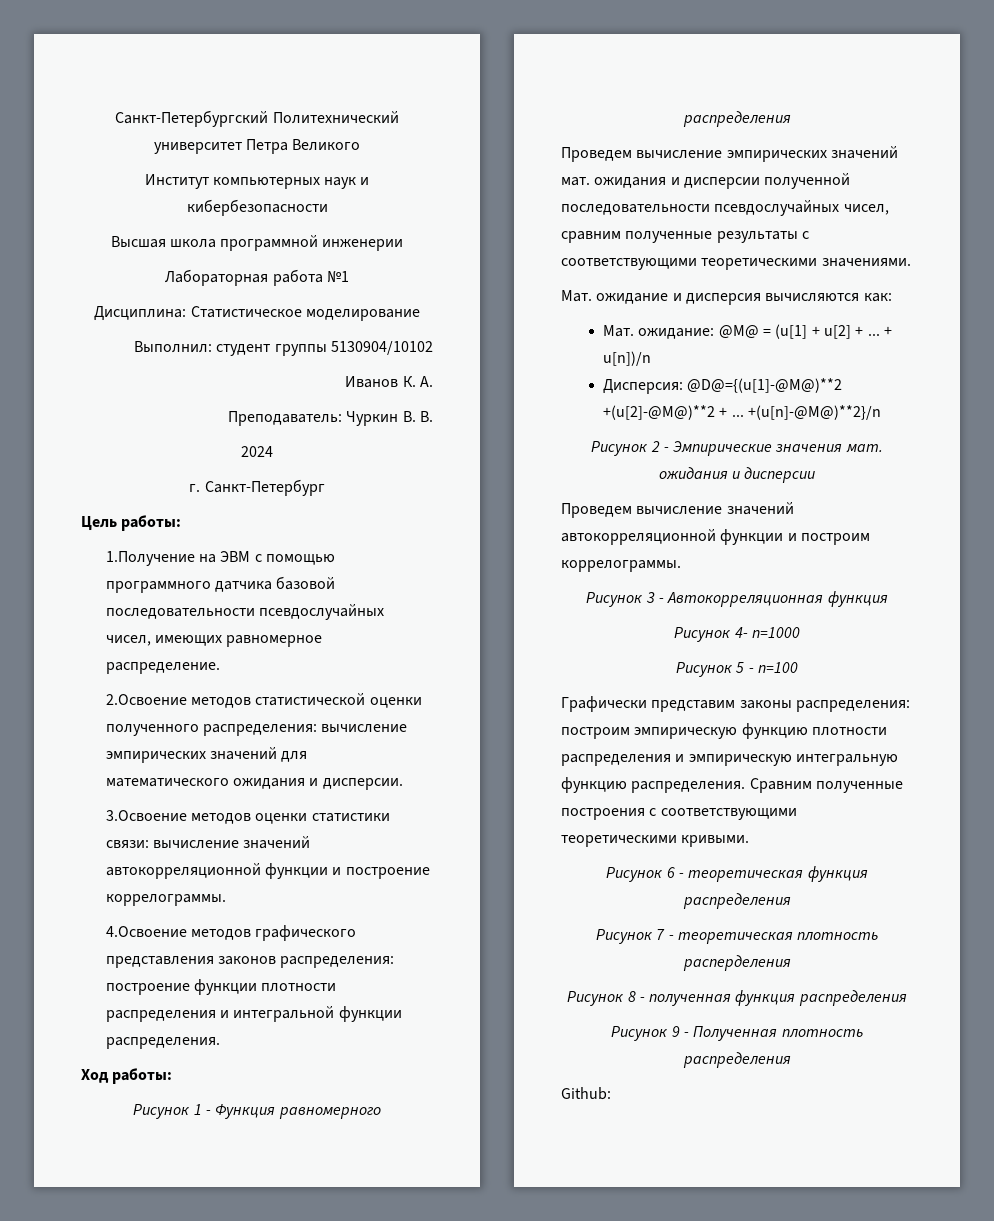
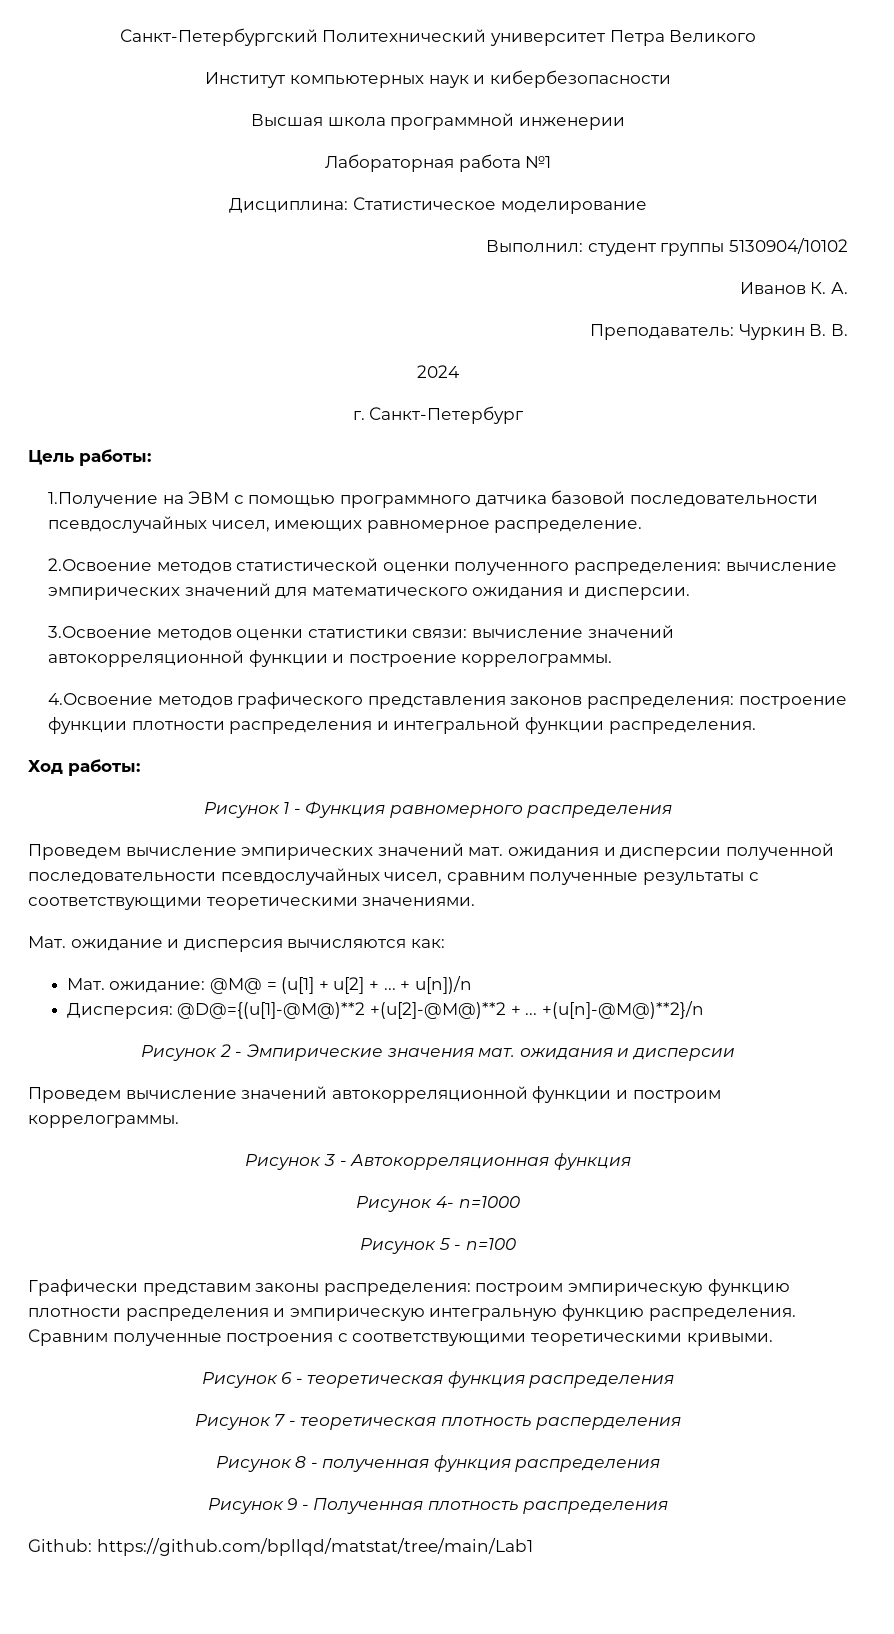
- Github:
+ Github: https://github.com/bpllqd/matstat/tree/main/Lab1

